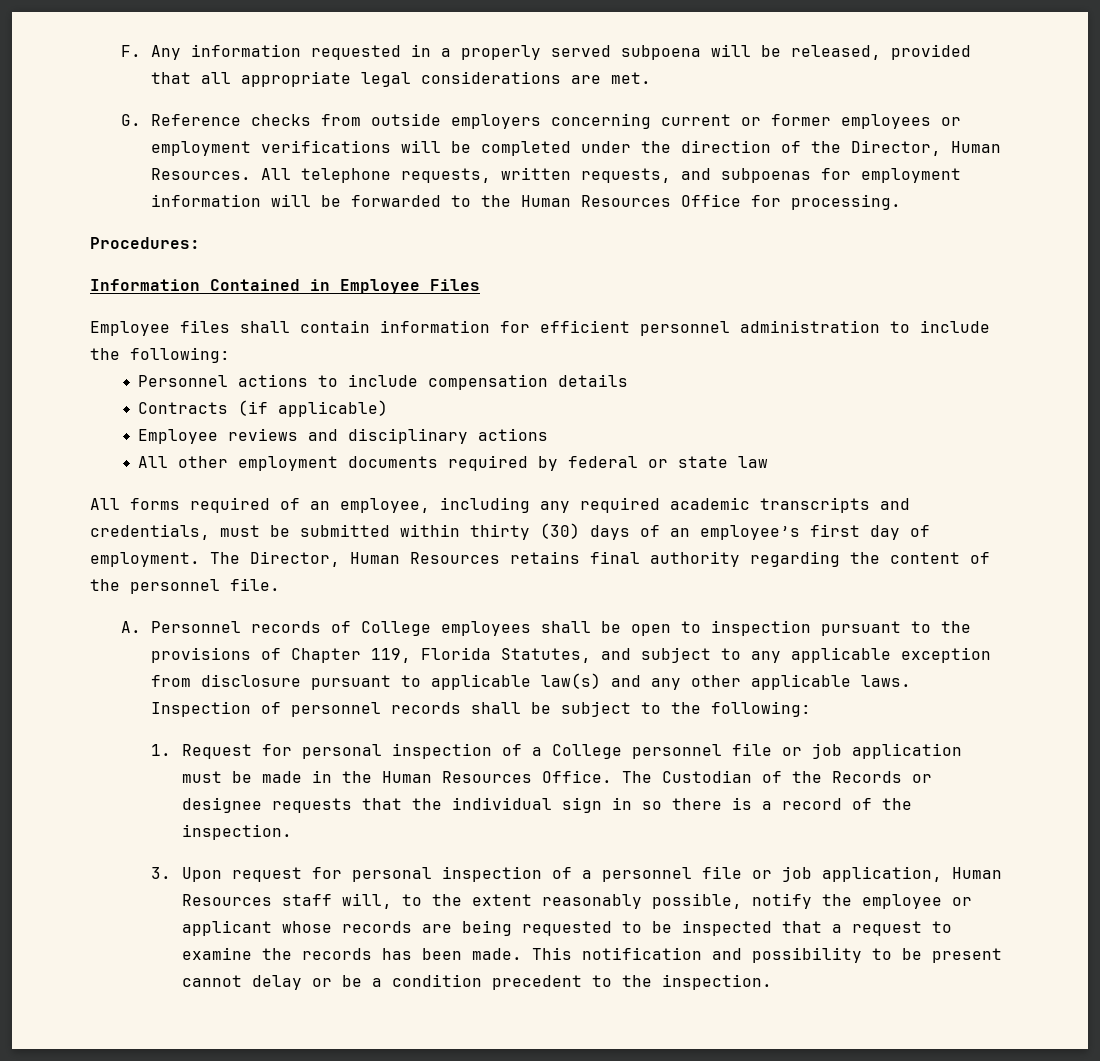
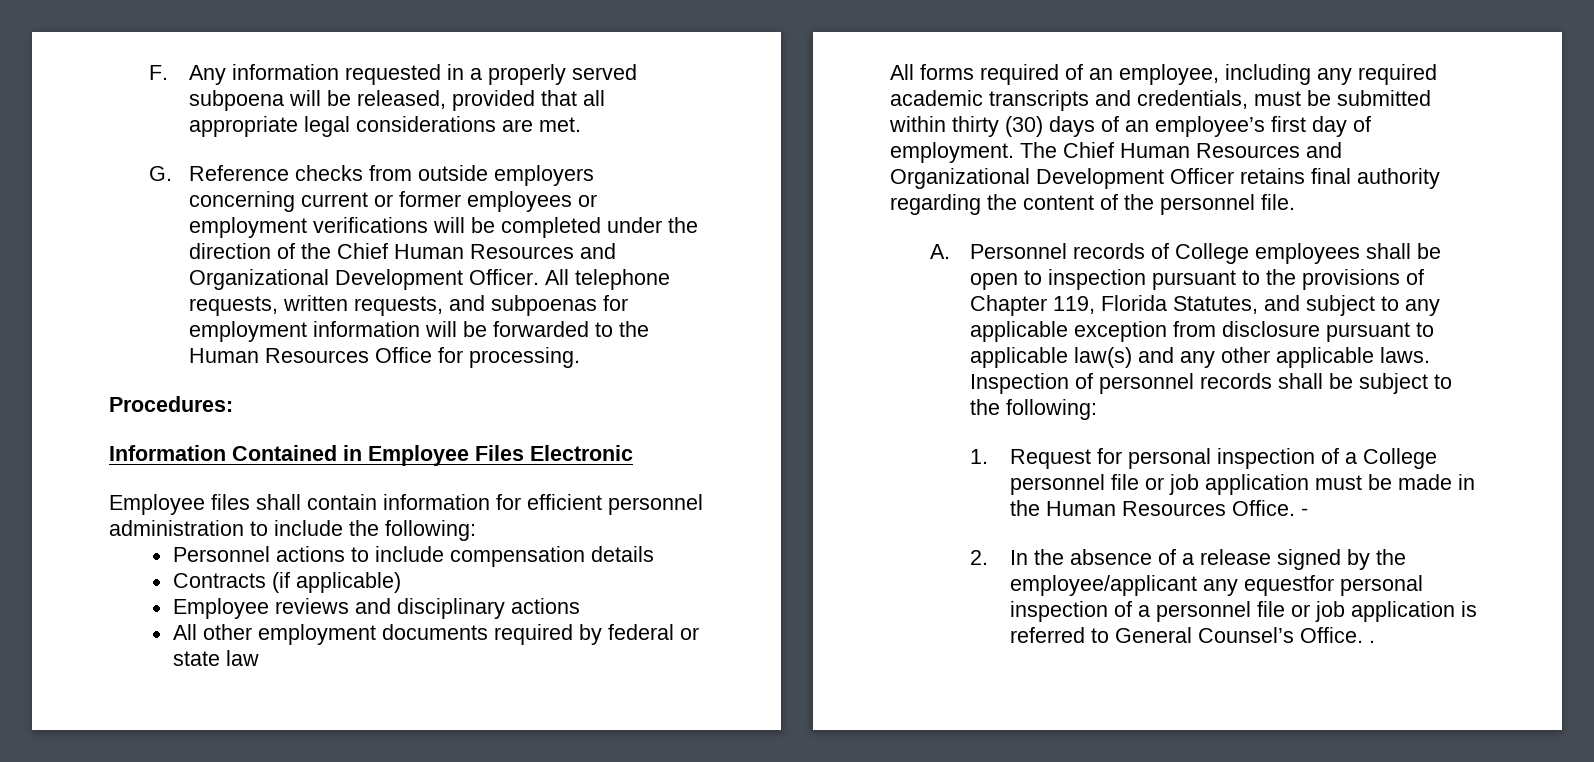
- G. Reference checks from outside employers concerning current or former employees or employment verifications will be completed under the direction of the Director, Human Resources.
+ G. Reference checks from outside employers concerning current or former employees or employment verifications will be completed under the direction of the Chief Human Resources and Organizational Development Officer.
- Information Contained in Employee Files
+ Information Contained in Employee Files Electronic
- The Director, Human Resources retains final authority regarding the content of the personnel file.
+ The Chief Human Resources and Organizational Development Officer retains final authority regarding the content of the personnel file.
- The Custodian of the Records or designee requests that the individual sign in so there is a record of the inspection.
- 3. Upon request for personal inspection of a personnel file or job application, Human Resources staff will, to the extent reasonably possible, notify the employee or applicant whose records are being requested to be inspected that a request to examine the records has been made. This notification and possibility to be present cannot delay or be a condition precedent to the inspection.
+ -
+ 2. In the absence of a release signed by the employee/applicant any equestfor personal inspection of a personnel file or job application is referred to General Counsel’s Office. .

